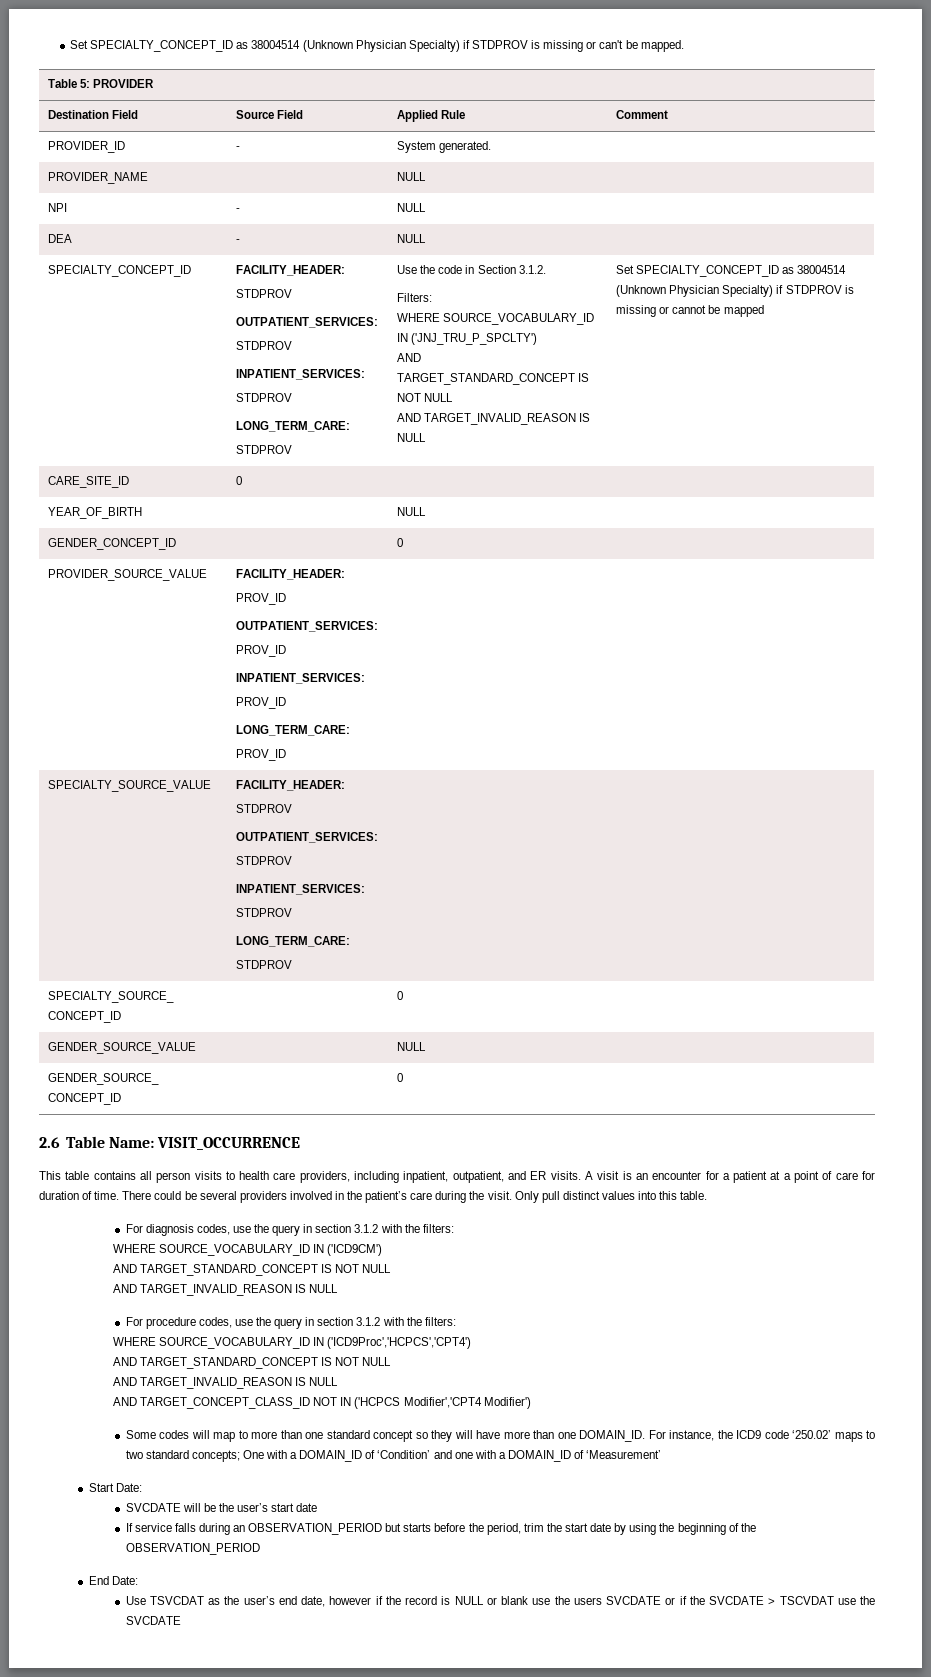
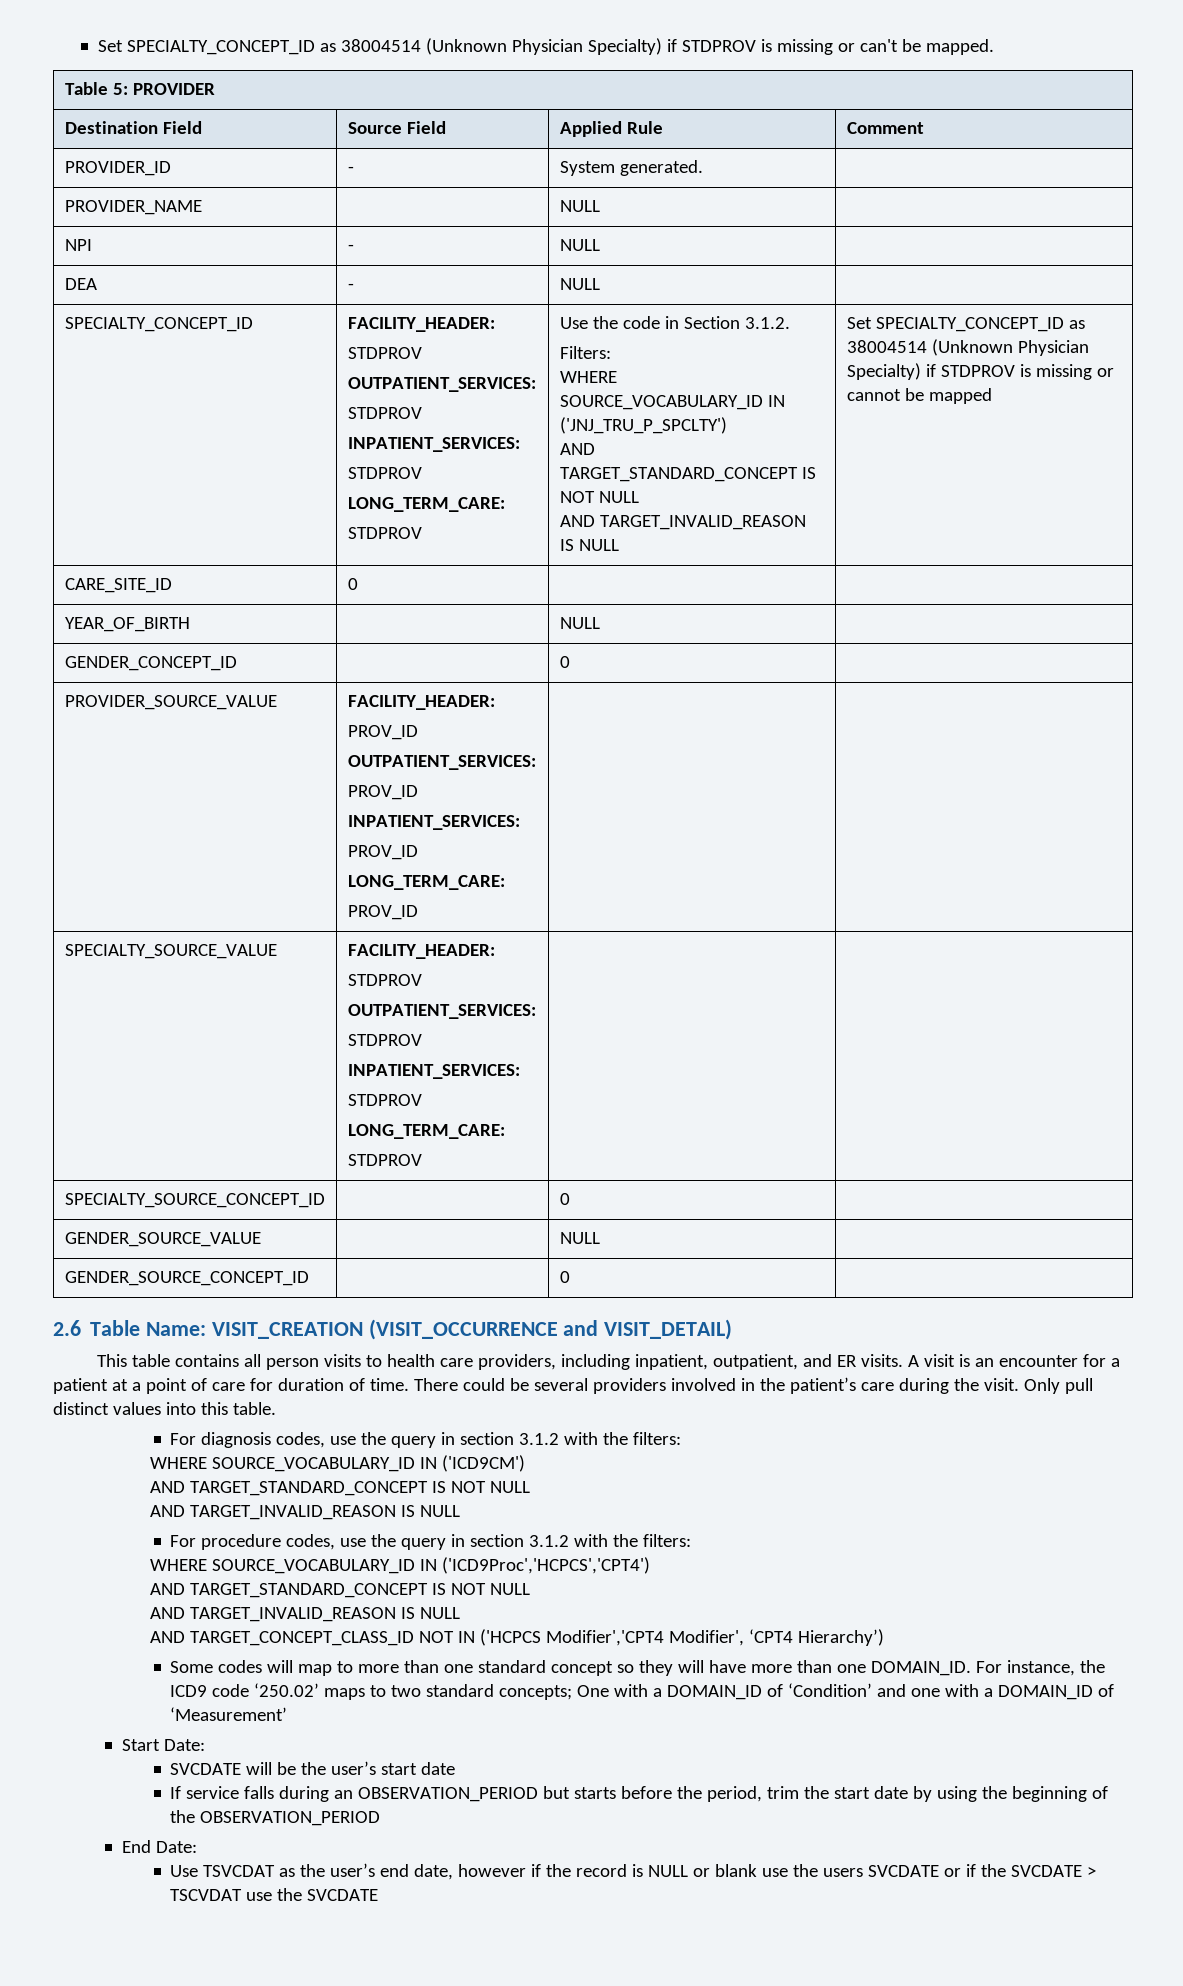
- 2.6 Table Name: VISIT_OCCURRENCE
+ 2.6 Table Name: VISIT_CREATION (VISIT_OCCURRENCE and VISIT_DETAIL)
- AND TARGET_CONCEPT_CLASS_ID NOT IN ('HCPCS Modifier','CPT4 Modifier')
+ AND TARGET_CONCEPT_CLASS_ID NOT IN ('HCPCS Modifier','CPT4 Modifier', ‘CPT4 Hierarchy’)

